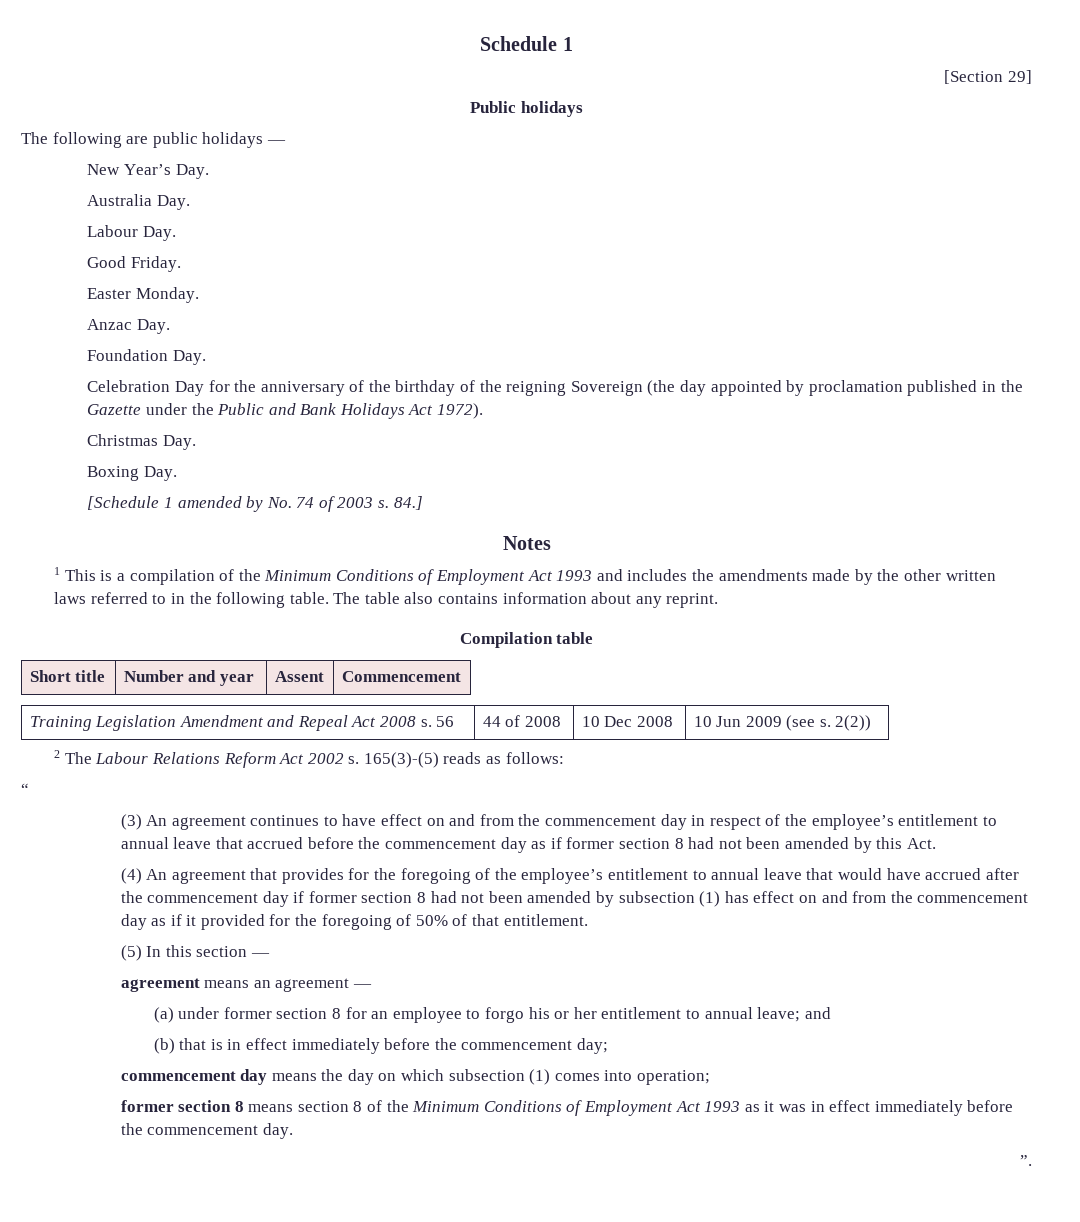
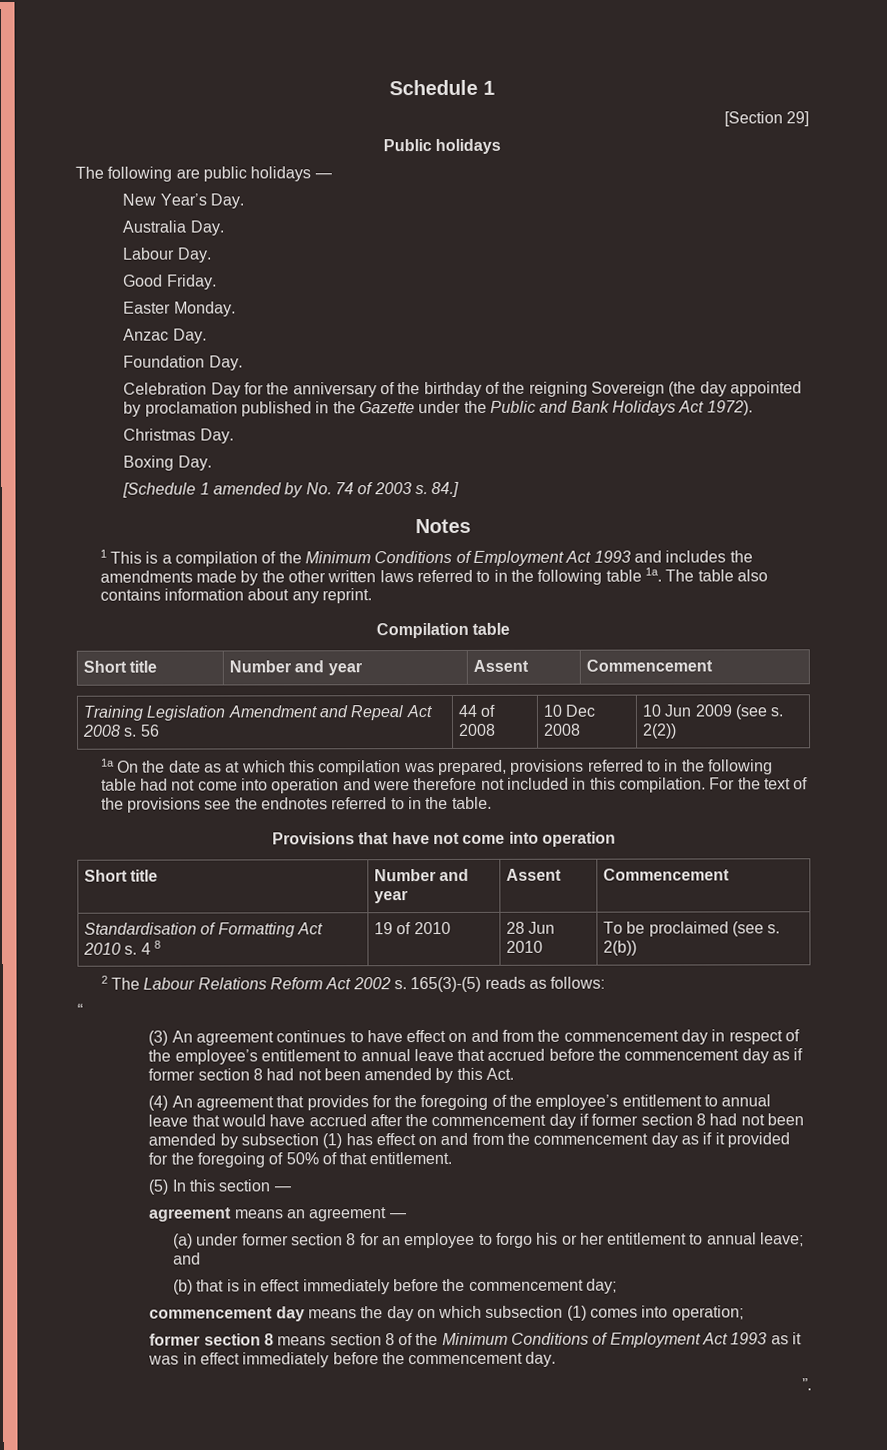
- 1 This is a compilation of the Minimum Conditions of Employment Act 1993 and includes the amendments made by the other written laws referred to in the following table.
+ 1 This is a compilation of the Minimum Conditions of Employment Act 1993 and includes the amendments made by the other written laws referred to in the following table 1a.
+ 1a On the date as at which this compilation was prepared, provisions referred to in the following table had not come into operation and were therefore not included in this compilation. For the text of the provisions see the endnotes referred to in the table.
+ Provisions that have not come into operation
+ Short title | Number and year | Assent | Commencement
+ Standardisation of Formatting Act 2010 s. 4 8 | 19 of 2010 | 28 Jun 2010 | To be proclaimed (see s. 2(b))

